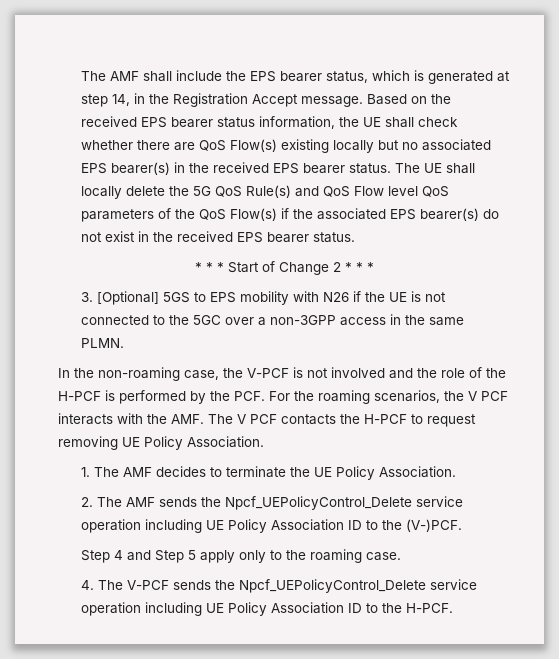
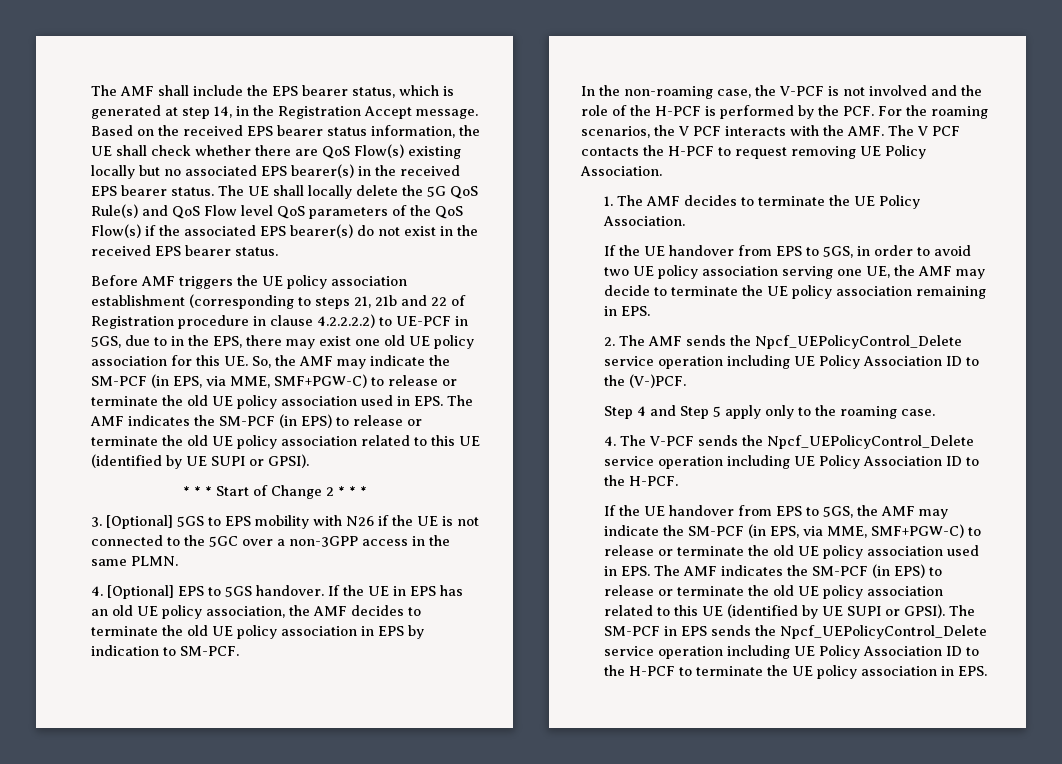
+ Before AMF triggers the UE policy association establishment (corresponding to steps 21, 21b and 22 of Registration procedure in clause 4.2.2.2.2) to UE-PCF in 5GS, due to in the EPS, there may exist one old UE policy association for this UE. So, the AMF may indicate the SM-PCF (in EPS, via MME, SMF+PGW-C) to release or terminate the old UE policy association used in EPS. The AMF indicates the SM-PCF (in EPS) to release or terminate the old UE policy association related to this UE (identified by UE SUPI or GPSI).
+ 4. [Optional] EPS to 5GS handover. If the UE in EPS has an old UE policy association, the AMF decides to terminate the old UE policy association in EPS by indication to SM-PCF.
+ If the UE handover from EPS to 5GS, in order to avoid two UE policy association serving one UE, the AMF may decide to terminate the UE policy association remaining in EPS.
+ If the UE handover from EPS to 5GS, the AMF may indicate the SM-PCF (in EPS, via MME, SMF+PGW-C) to release or terminate the old UE policy association used in EPS. The AMF indicates the SM-PCF (in EPS) to release or terminate the old UE policy association related to this UE (identified by UE SUPI or GPSI). The SM-PCF in EPS sends the Npcf_UEPolicyControl_Delete service operation including UE Policy Association ID to the H-PCF to terminate the UE policy association in EPS.

